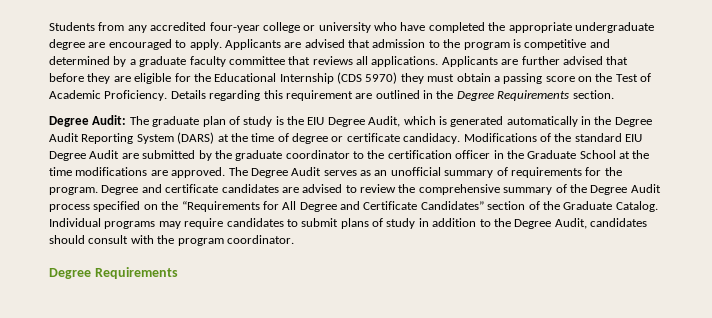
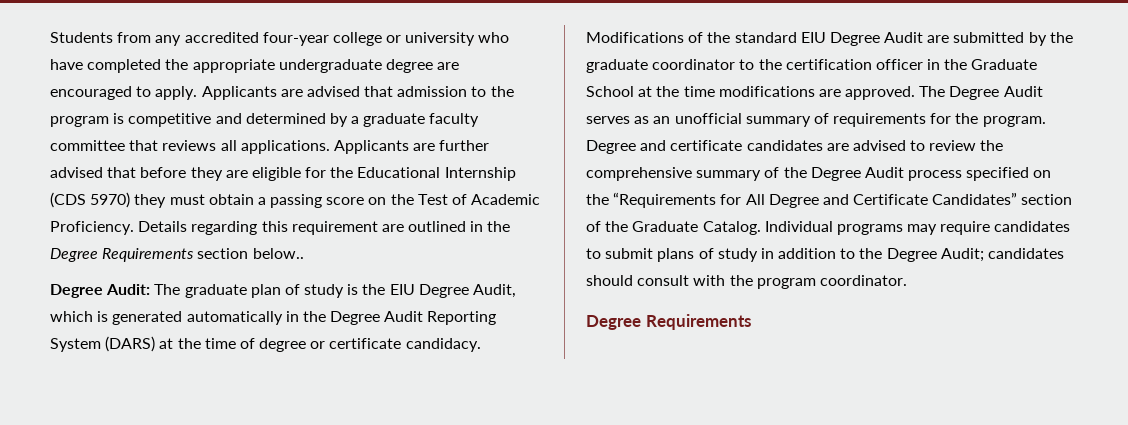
- Details regarding this requirement are outlined in the Degree Requirements section.
+ Details regarding this requirement are outlined in the Degree Requirements section below..
- Individual programs may require candidates to submit plans of study in addition to the Degree Audit, candidates should consult with the program coordinator.
+ Individual programs may require candidates to submit plans of study in addition to the Degree Audit; candidates should consult with the program coordinator.

